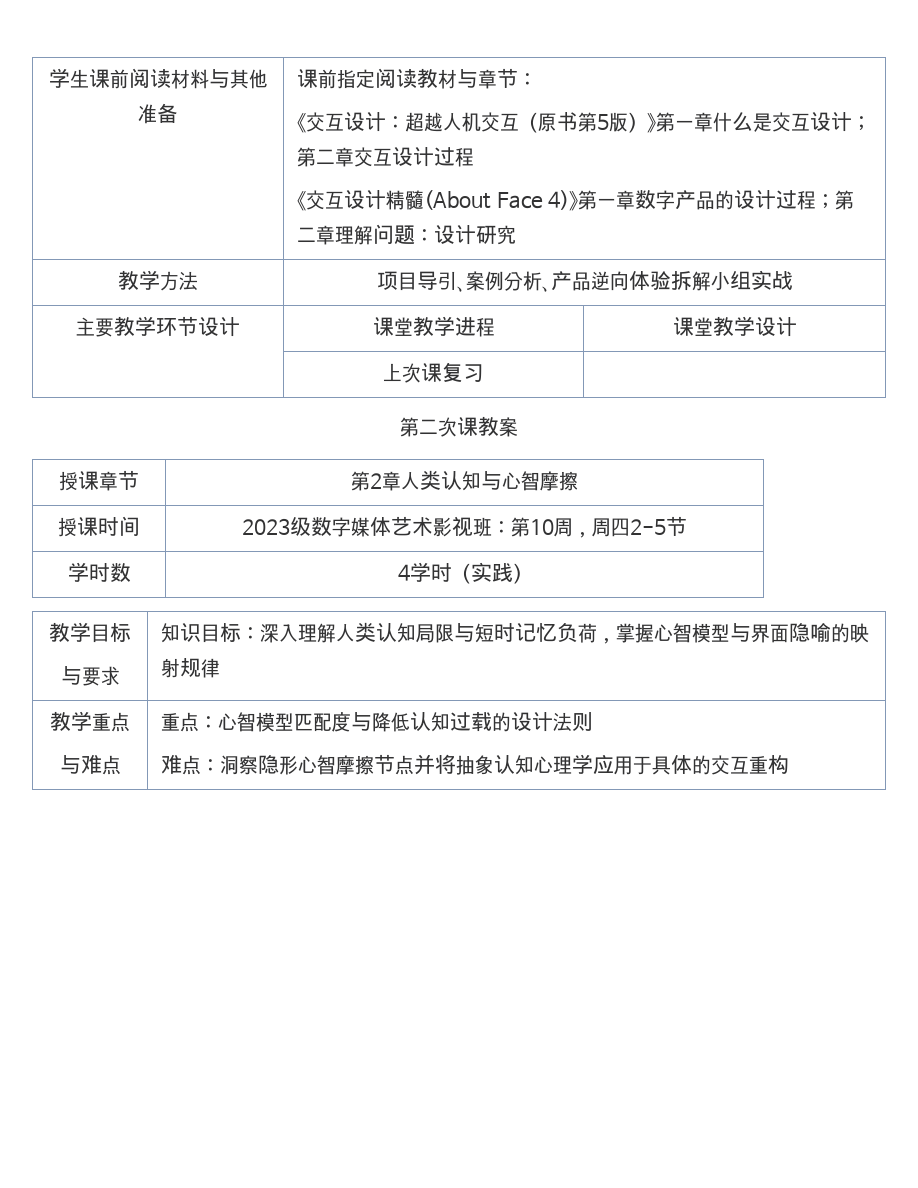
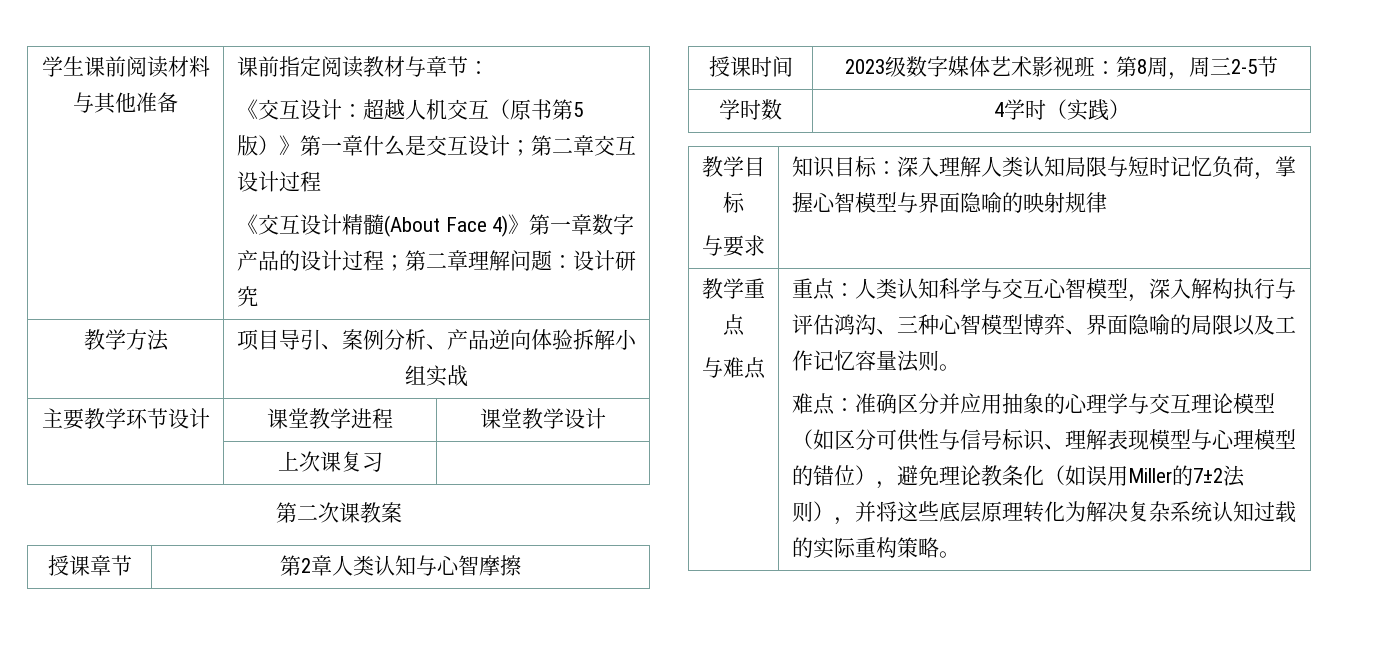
- 授课时间 | 2023级数字媒体艺术影视班：第10周，周四2-5节
+ 授课时间 | 2023级数字媒体艺术影视班：第8周，周三2-5节
- 重点：心智模型匹配度与降低认知过载的设计法则
- 难点：洞察隐形心智摩擦节点并将抽象认知心理学应用于具体的交互重构
+ 重点：人类认知科学与交互心智模型，深入解构执行与评估鸿沟、三种心智模型博弈、界面隐喻的局限以及工作记忆容量法则。
+ 难点：准确区分并应用抽象的心理学与交互理论模型（如区分可供性与信号标识、理解表现模型与心理模型的错位），避免理论教条化（如误用Miller的7±2法则），并将这些底层原理转化为解决复杂系统认知过载的实际重构策略。

